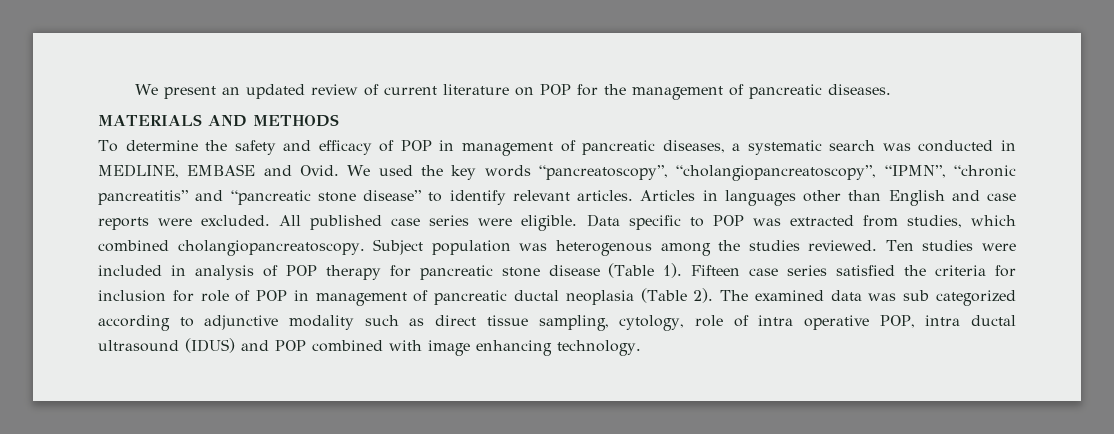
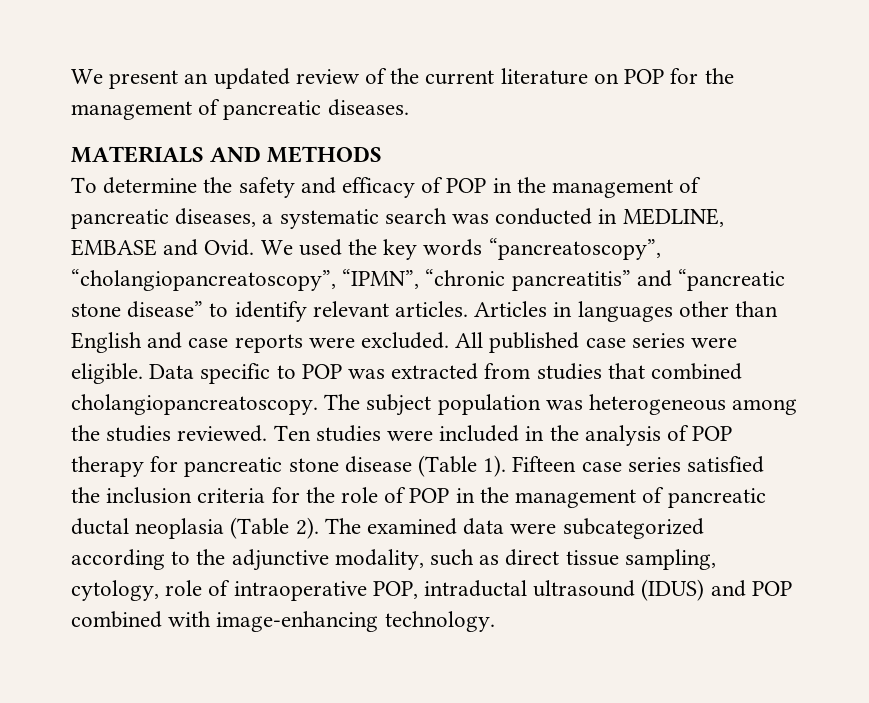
- We present an updated review of current literature on POP for the management of pancreatic diseases.
+ We present an updated review of the current literature on POP for the management of pancreatic diseases.
- To determine the safety and efficacy of POP in management of pancreatic diseases, a systematic search was conducted in MEDLINE, EMBASE and Ovid.
+ To determine the safety and efficacy of POP in the management of pancreatic diseases, a systematic search was conducted in MEDLINE, EMBASE and Ovid.
- Data specific to POP was extracted from studies, which combined cholangiopancreatoscopy. Subject population was heterogenous among the studies reviewed.
+ Data specific to POP was extracted from studies that combined cholangiopancreatoscopy. The subject population was heterogeneous among the studies reviewed.
- Ten studies were included in analysis of POP therapy for pancreatic stone disease (Table 1).
+ Ten studies were included in the analysis of POP therapy for pancreatic stone disease (Table 1).
- Fifteen case series satisfied the criteria for inclusion for role of POP in management of pancreatic ductal neoplasia (Table 2).
+ Fifteen case series satisfied the inclusion criteria for the role of POP in the management of pancreatic ductal neoplasia (Table 2).
- The examined data was sub categorized according to adjunctive modality such as direct tissue sampling, cytology, role of intra operative POP, intra ductal ultrasound (IDUS) and POP combined with image enhancing technology.
+ The examined data were subcategorized according to the adjunctive modality, such as direct tissue sampling, cytology, role of intraoperative POP, intraductal ultrasound (IDUS) and POP combined with image-enhancing technology.

